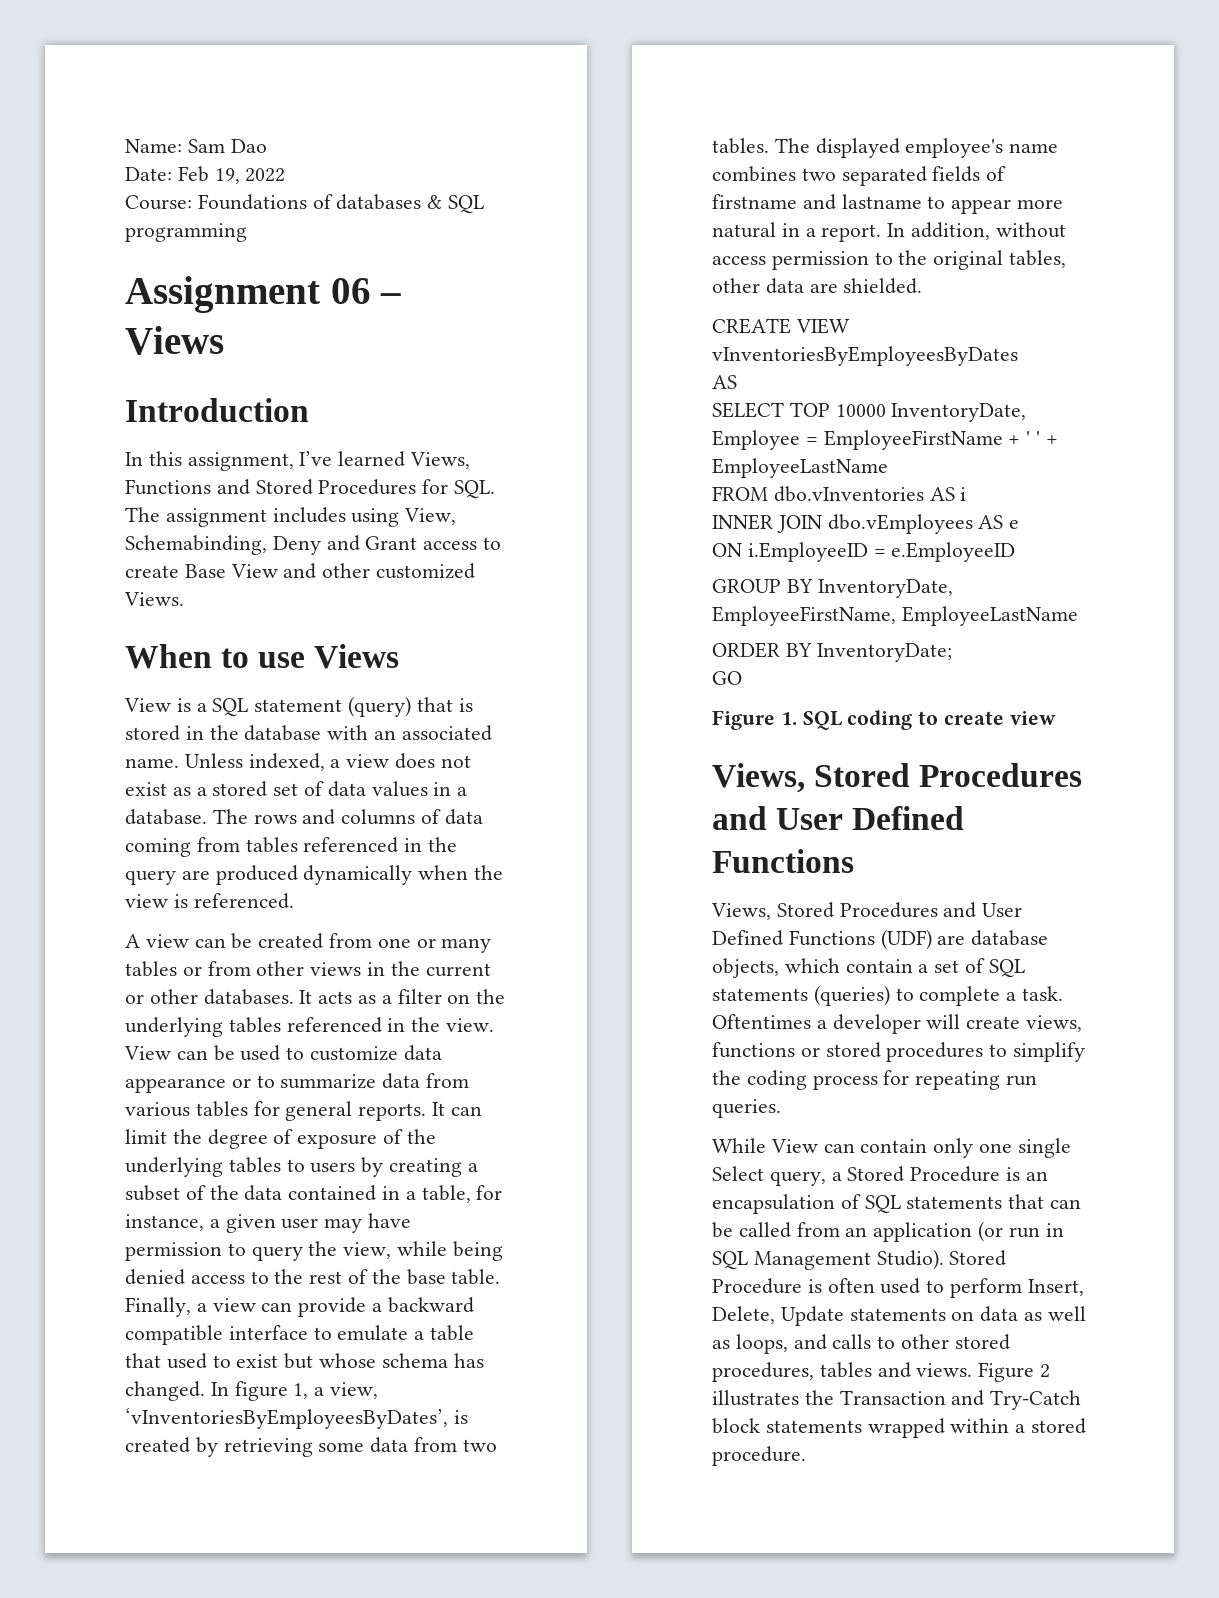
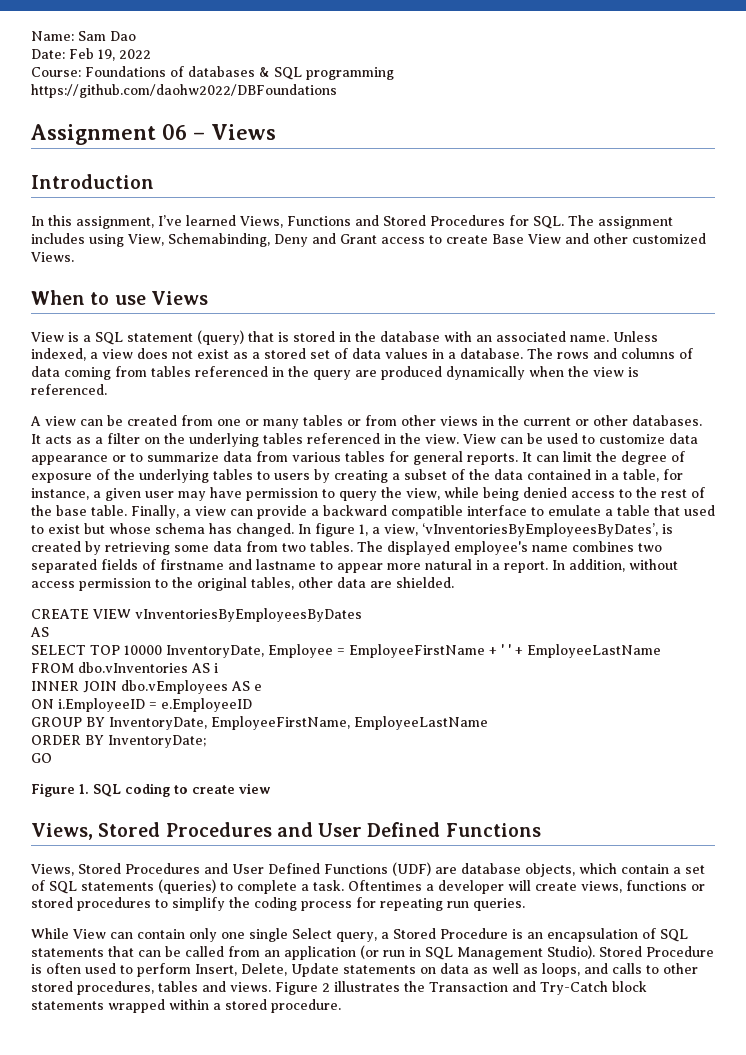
+ https://github.com/daohw2022/DBFoundations

